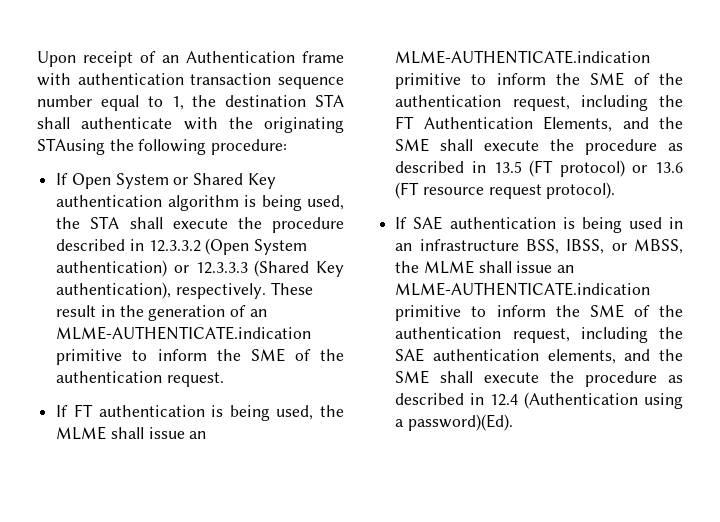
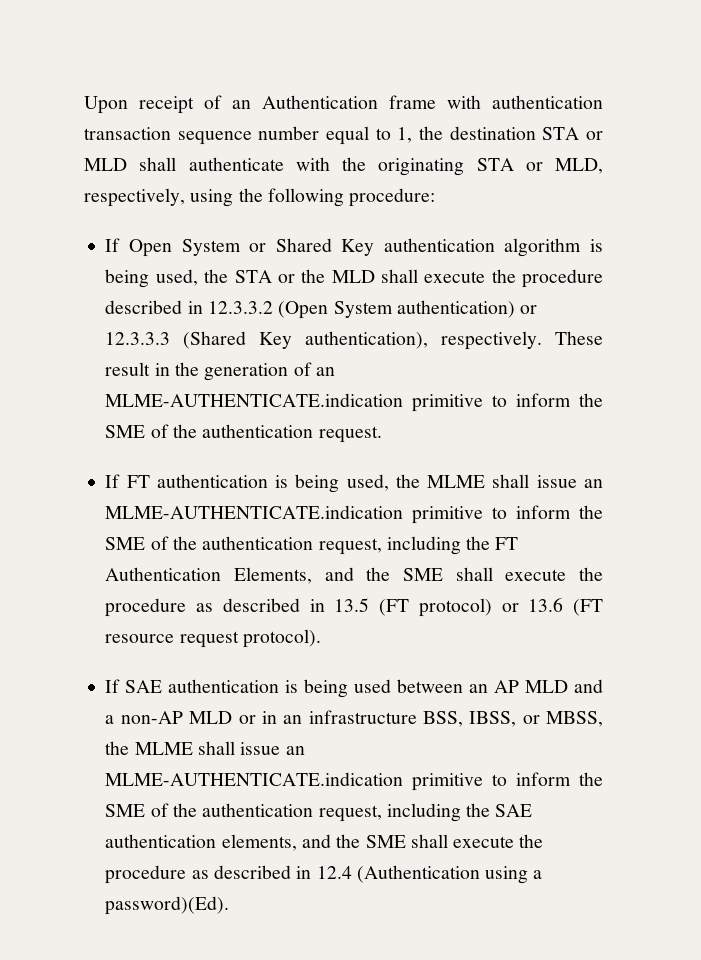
- Upon receipt of an Authentication frame with authentication transaction sequence number equal to 1, the destination STA shall authenticate with the originating STAusing the following procedure:
+ Upon receipt of an Authentication frame with authentication transaction sequence number equal to 1, the destination STA or MLD shall authenticate with the originating STA or MLD, respectively, using the following procedure:
- If Open System or Shared Key authentication algorithm is being used, the STA shall execute the procedure described in 12.3.3.2 (Open System authentication) or 12.3.3.3 (Shared Key authentication), respectively.
+ If Open System or Shared Key authentication algorithm is being used, the STA or the MLD shall execute the procedure described in 12.3.3.2 (Open System authentication) or 12.3.3.3 (Shared Key authentication), respectively.
- If SAE authentication is being used in an infrastructure BSS, IBSS, or MBSS, the MLME shall issue an MLME-AUTHENTICATE.indication primitive to inform the SME of the authentication request, including the SAE authentication elements, and the SME shall execute the procedure as described in 12.4 (Authentication using a password)(Ed).
+ If SAE authentication is being used between an AP MLD and a non-AP MLD or in an infrastructure BSS, IBSS, or MBSS, the MLME shall issue an MLME-AUTHENTICATE.indication primitive to inform the SME of the authentication request, including the SAE authentication elements, and the SME shall execute the procedure as described in 12.4 (Authentication using a password)(Ed).

